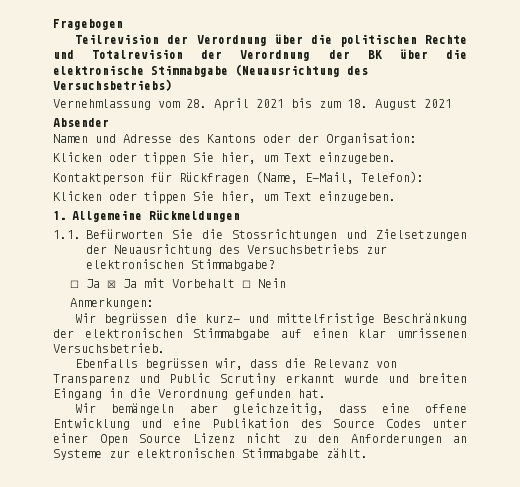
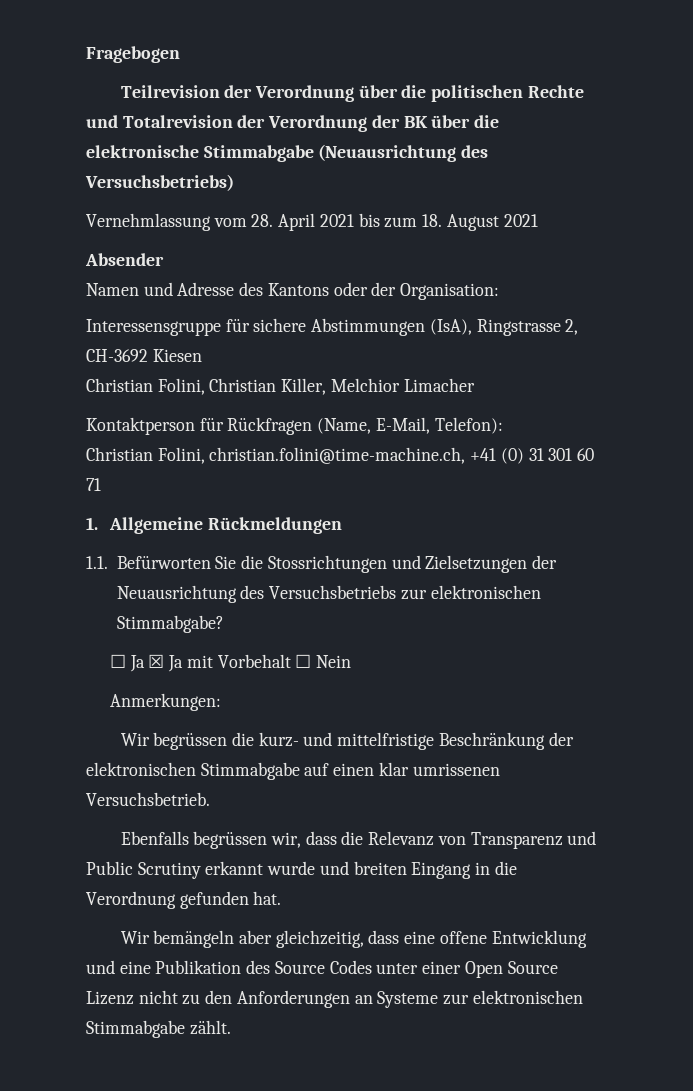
  Namen und Adresse des Kantons oder der Organisation:
- Klicken oder tippen Sie hier, um Text einzugeben.
+ Interessensgruppe für sichere Abstimmungen (IsA), Ringstrasse 2, CH-3692 Kiesen
+ Christian Folini, Christian Killer, Melchior Limacher
  Kontaktperson für Rückfragen (Name, E-Mail, Telefon):
- Klicken oder tippen Sie hier, um Text einzugeben.
+ Christian Folini, christian.folini@time-machine.ch, +41 (0) 31 301 60 71

